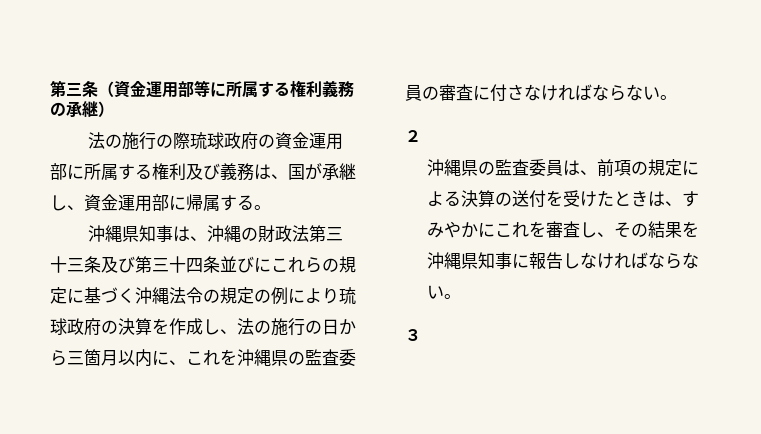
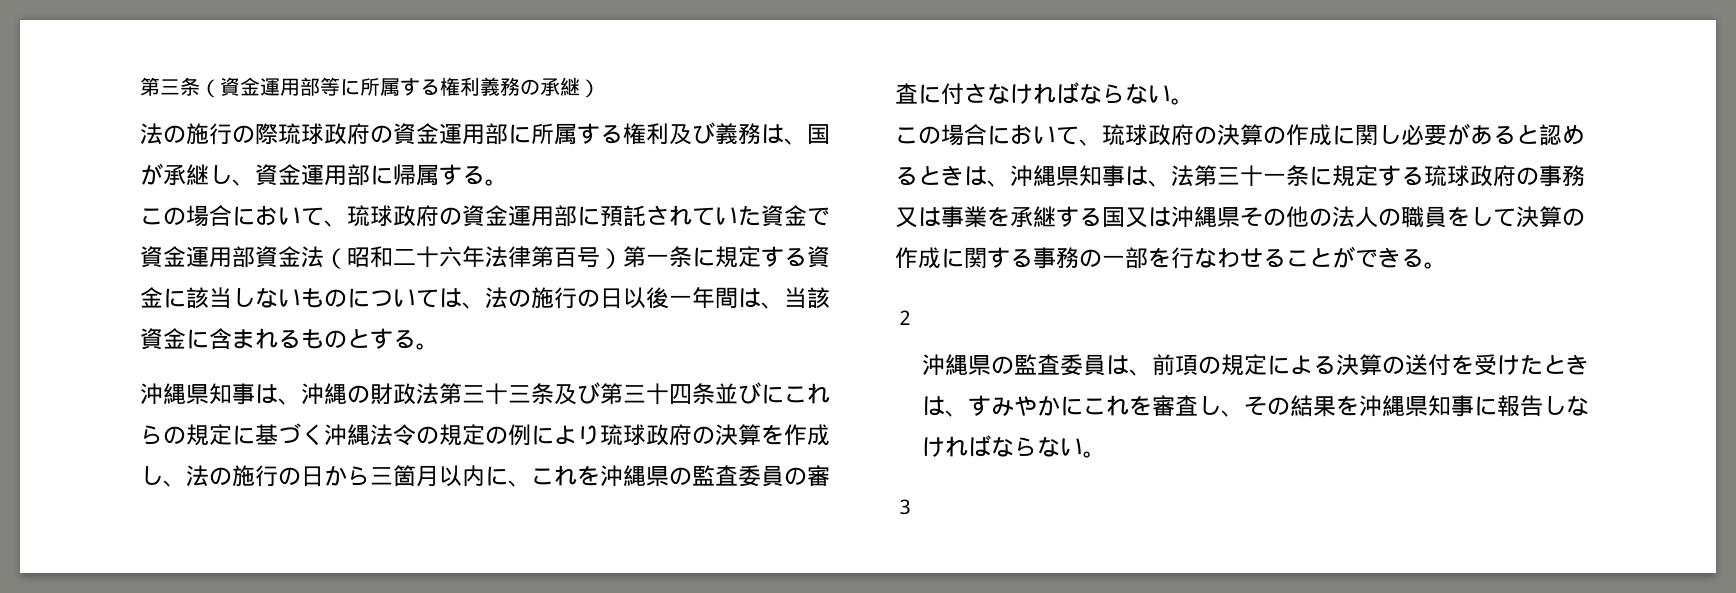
+ この場合において、琉球政府の資金運用部に預託されていた資金で資金運用部資金法（昭和二十六年法律第百号）第一条に規定する資金に該当しないものについては、法の施行の日以後一年間は、当該資金に含まれるものとする。
+ この場合において、琉球政府の決算の作成に関し必要があると認めるときは、沖縄県知事は、法第三十一条に規定する琉球政府の事務又は事業を承継する国又は沖縄県その他の法人の職員をして決算の作成に関する事務の一部を行なわせることができる。

